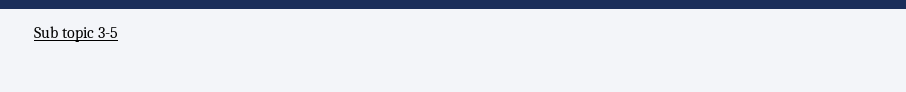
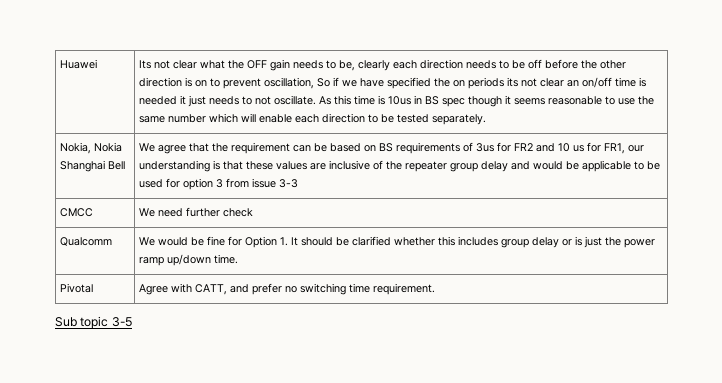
+ Huawei | Its not clear what the OFF gain needs to be, clearly each direction needs to be off before the other direction is on to prevent oscillation, So if we have specified the on periods its not clear an on/off time is needed it just needs to not oscillate. As this time is 10us in BS spec though it seems reasonable to use the same number which will enable each direction to be tested separately.
+ Nokia, Nokia Shanghai Bell | We agree that the requirement can be based on BS requirements of 3us for FR2 and 10 us for FR1, our understanding is that these values are inclusive of the repeater group delay and would be applicable to be used for option 3 from issue 3-3
+ CMCC | We need further check
+ Qualcomm | We would be fine for Option 1. It should be clarified whether this includes group delay or is just the power ramp up/down time.
+ Pivotal | Agree with CATT, and prefer no switching time requirement.

